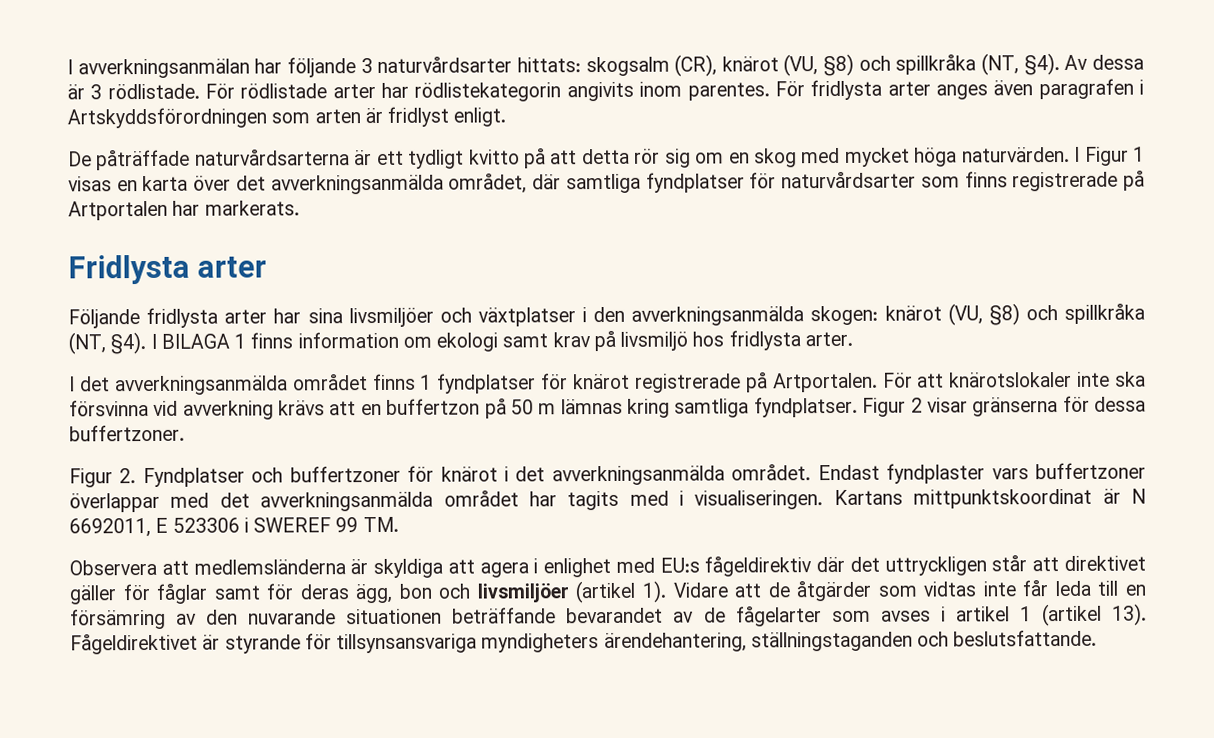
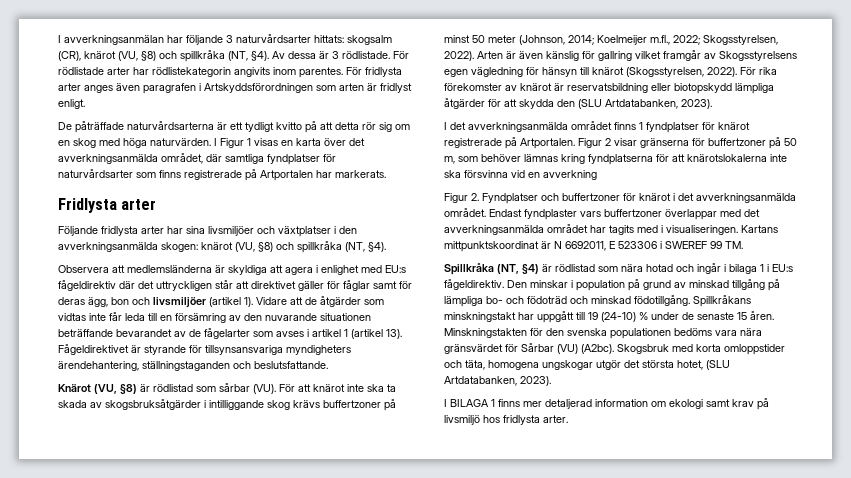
- De påträffade naturvårdsarterna är ett tydligt kvitto på att detta rör sig om en skog med mycket höga naturvärden.
+ De påträffade naturvårdsarterna är ett tydligt kvitto på att detta rör sig om en skog med höga naturvärden.
- I BILAGA 1 finns information om ekologi samt krav på livsmiljö hos fridlysta arter.
- I det avverkningsanmälda området finns 1 fyndplatser för knärot registrerade på Artportalen. För att knärotslokaler inte ska försvinna vid avverkning krävs att en buffertzon på 50 m lämnas kring samtliga fyndplatser. Figur 2 visar gränserna för dessa buffertzoner.
- Figur 2. Fyndplatser och buffertzoner för knärot i det avverkningsanmälda området. Endast fyndplaster vars buffertzoner överlappar med det avverkningsanmälda området har tagits med i visualiseringen. Kartans mittpunktskoordinat är N 6692011, E 523306 i SWEREF 99 TM.
+ Knärot (VU, §8) är rödlistad som sårbar (VU). För att knärot inte ska ta skada av skogsbruksåtgärder i intilliggande skog krävs buffertzoner på minst 50 meter (Johnson, 2014; Koelmeijer m.fl., 2022; Skogsstyrelsen, 2022). Arten är även känslig för gallring vilket framgår av Skogsstyrelsens egen vägledning för hänsyn till knärot (Skogsstyrelsen, 2022). För rika förekomster av knärot är reservatsbildning eller biotopskydd lämpliga åtgärder för att skydda den (SLU Artdatabanken, 2023).
+ I det avverkningsanmälda området finns 1 fyndplatser för knärot registrerade på Artportalen. Figur 2 visar gränserna för buffertzoner på 50 m, som behöver lämnas kring fyndplatserna för att knärotslokalerna inte ska försvinna vid en avverkning
+ Figur 2. Fyndplatser och buffertzoner för knärot i det avverkningsanmälda området. Endast fyndplaster vars buffertzoner överlappar med det avverkningsanmälda området har tagits med i visualiseringen. Kartans mittpunktskoordinat är N 6692011, E 523306 i SWEREF 99 TM.
+ Spillkråka (NT, §4) är rödlistad som nära hotad och ingår i bilaga 1 i EU:s fågeldirektiv. Den minskar i population på grund av minskad tillgång på lämpliga bo- och födoträd och minskad födotillgång. Spillkråkans minskningstakt har uppgått till 19 (24-10) % under de senaste 15 åren. Minskningstakten för den svenska populationen bedöms vara nära gränsvärdet för Sårbar (VU) (A2bc). Skogsbruk med korta omloppstider och täta, homogena ungskogar utgör det största hotet, (SLU Artdatabanken, 2023).
+ I BILAGA 1 finns mer detaljerad information om ekologi samt krav på livsmiljö hos fridlysta arter.

